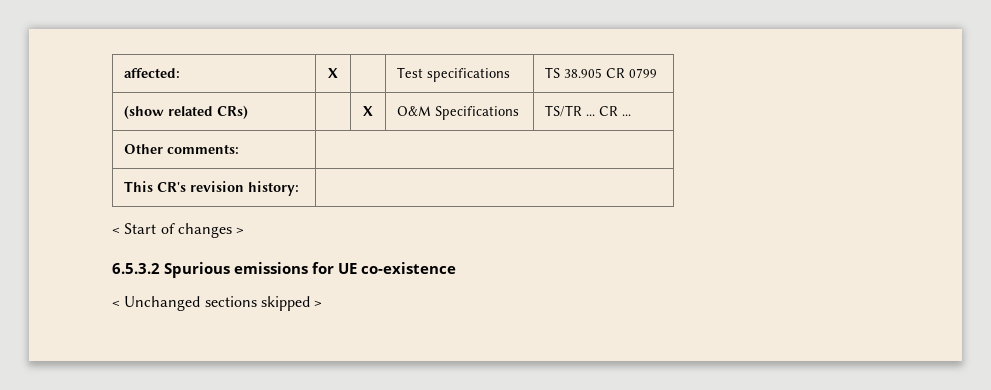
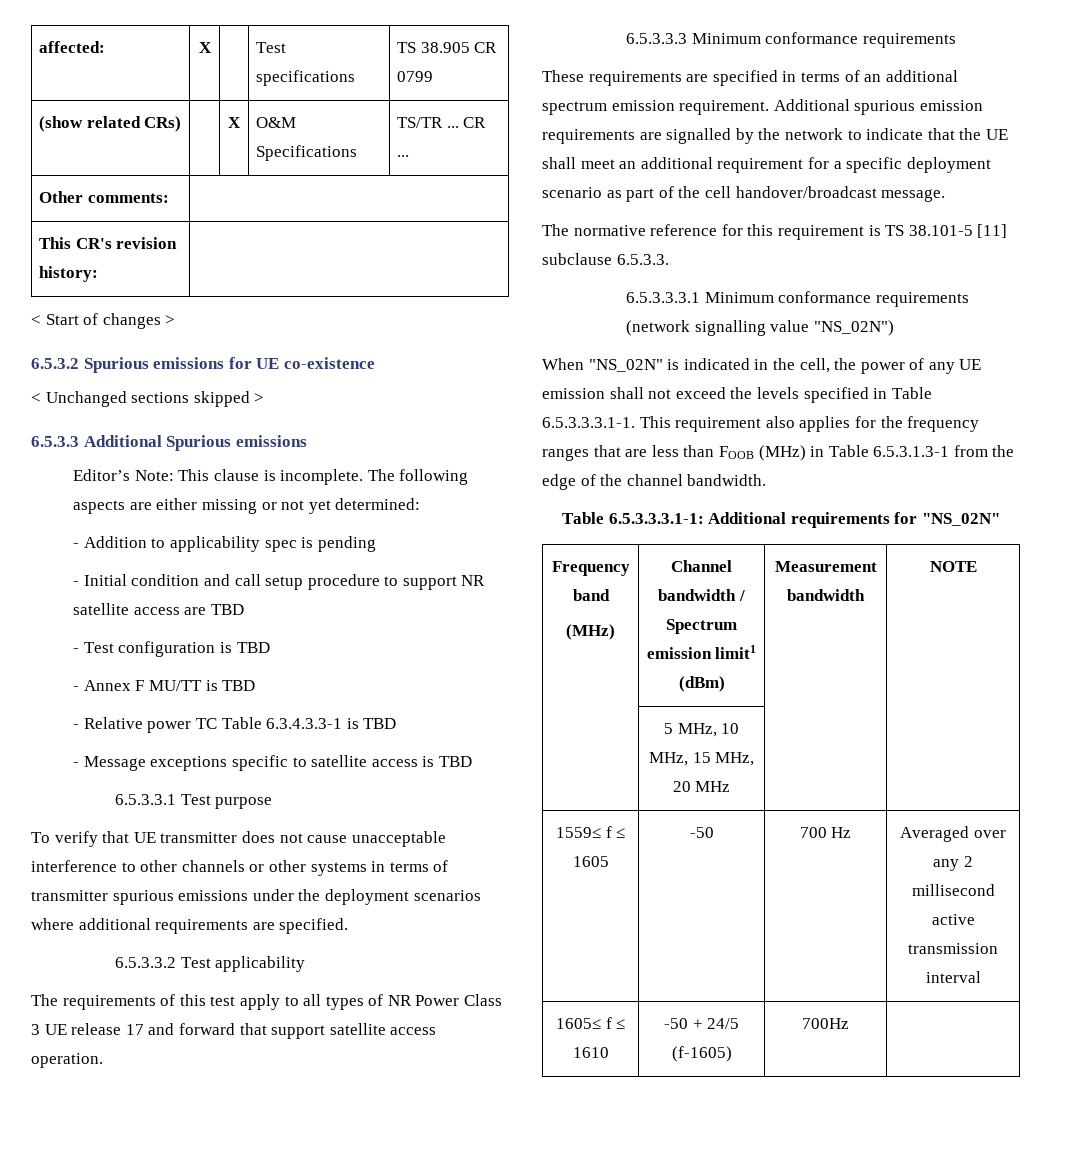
+ 6.5.3.3 Additional Spurious emissions
+ Editor’s Note: This clause is incomplete. The following aspects are either missing or not yet determined:
+ - Addition to applicability spec is pending
+ - Initial condition and call setup procedure to support NR satellite access are TBD
+ - Test configuration is TBD
+ - Annex F MU/TT is TBD
+ - Relative power TC Table 6.3.4.3.3-1 is TBD
+ - Message exceptions specific to satellite access is TBD
+ 6.5.3.3.1 Test purpose
+ To verify that UE transmitter does not cause unacceptable interference to other channels or other systems in terms of transmitter spurious emissions under the deployment scenarios where additional requirements are specified.
+ 6.5.3.3.2 Test applicability
+ The requirements of this test apply to all types of NR Power Class 3 UE release 17 and forward that support satellite access operation.
+ 6.5.3.3.3 Minimum conformance requirements
+ These requirements are specified in terms of an additional spectrum emission requirement. Additional spurious emission requirements are signalled by the network to indicate that the UE shall meet an additional requirement for a specific deployment scenario as part of the cell handover/broadcast message.
+ The normative reference for this requirement is TS 38.101-5 [11] subclause 6.5.3.3.
+ 6.5.3.3.3.1 Minimum conformance requirements (network signalling value "NS_02N")
+ When "NS_02N" is indicated in the cell, the power of any UE emission shall not exceed the levels specified in Table 6.5.3.3.3.1-1. This requirement also applies for the frequency ranges that are less than FOOB (MHz) in Table 6.5.3.1.3-1 from the edge of the channel bandwidth.
+ Table 6.5.3.3.3.1-1: Additional requirements for "NS_02N"
+ Frequency band
+ (MHz) | Channel bandwidth / Spectrum emission limit1 (dBm) | Measurement bandwidth | NOTE
+ | 5 MHz, 10 MHz, 15 MHz, 20 MHz | |
+ 1559≤ f ≤ 1605 | -50 | 700 Hz | Averaged over any 2 millisecond active transmission interval
+ 1605≤ f ≤ 1610 | -50 + 24/5 (f-1605) | 700Hz |

